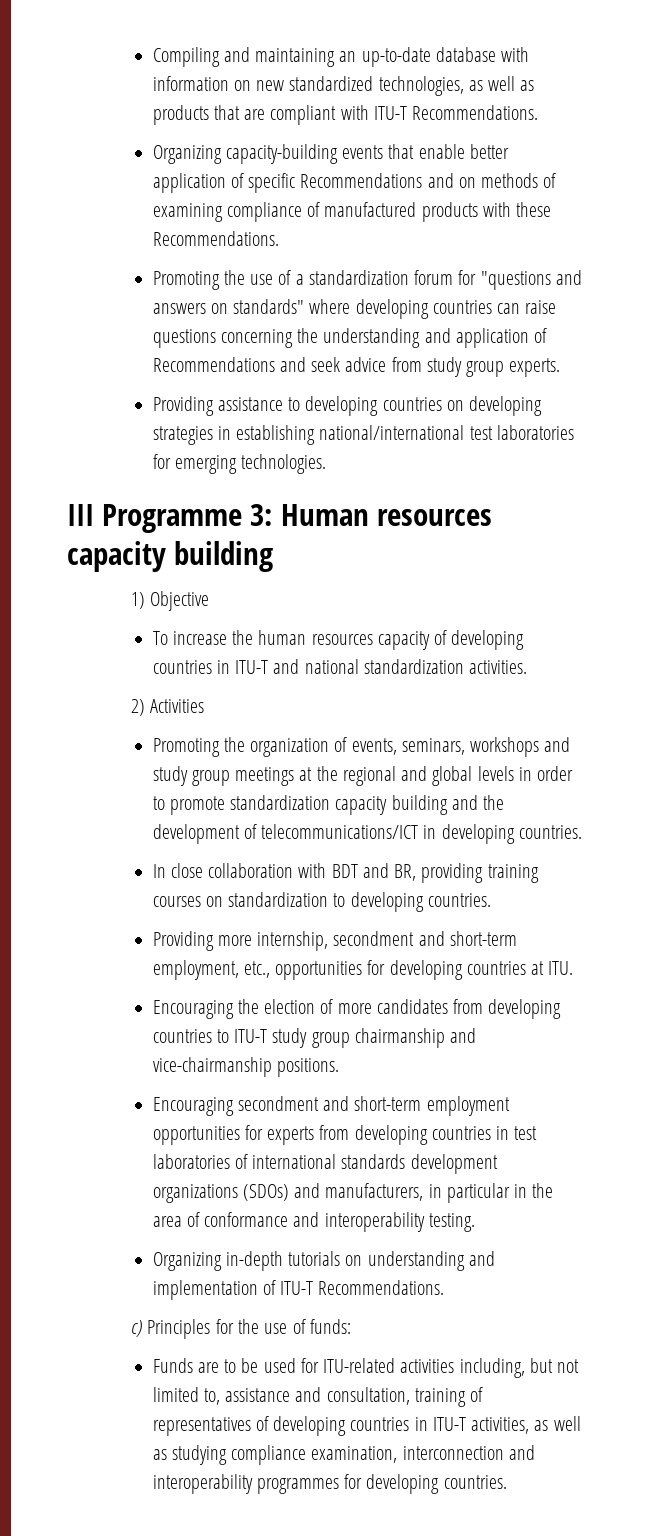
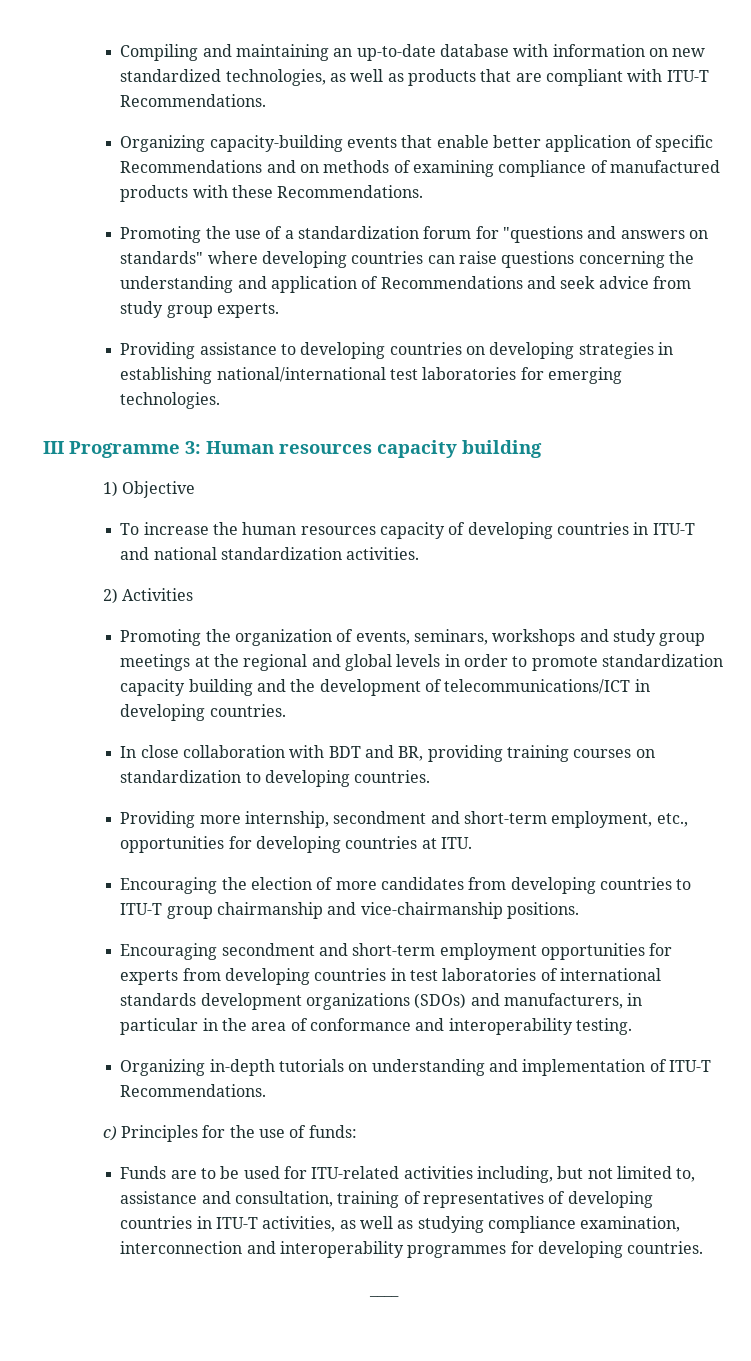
- Encouraging the election of more candidates from developing countries to ITU-T study group chairmanship and vice-chairmanship positions.
+ Encouraging the election of more candidates from developing countries to ITU-T group chairmanship and vice-chairmanship positions.
+ ____

